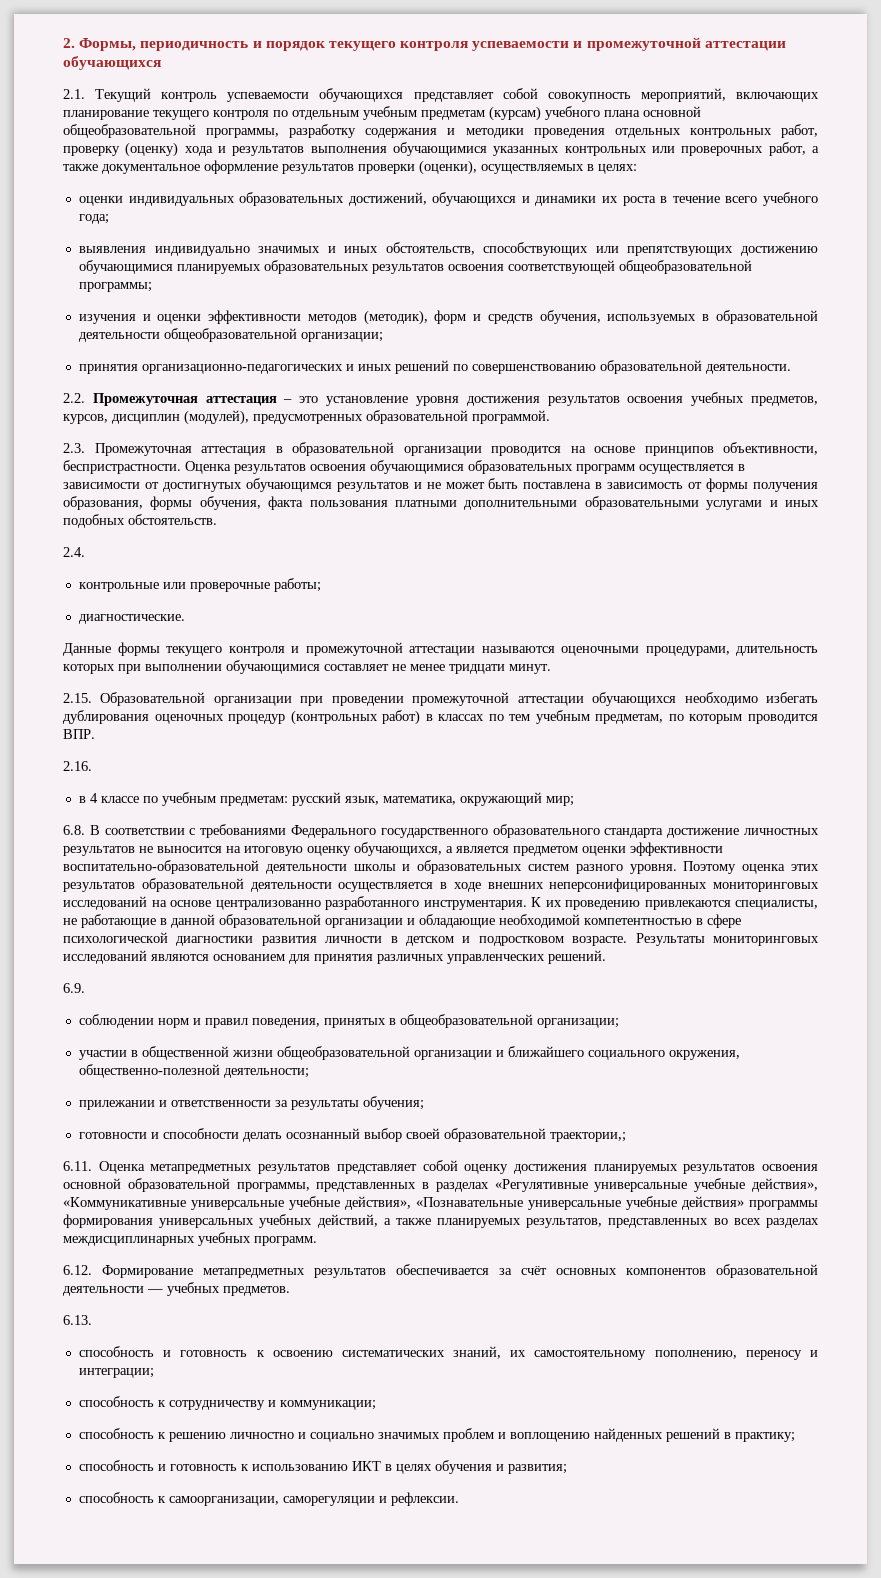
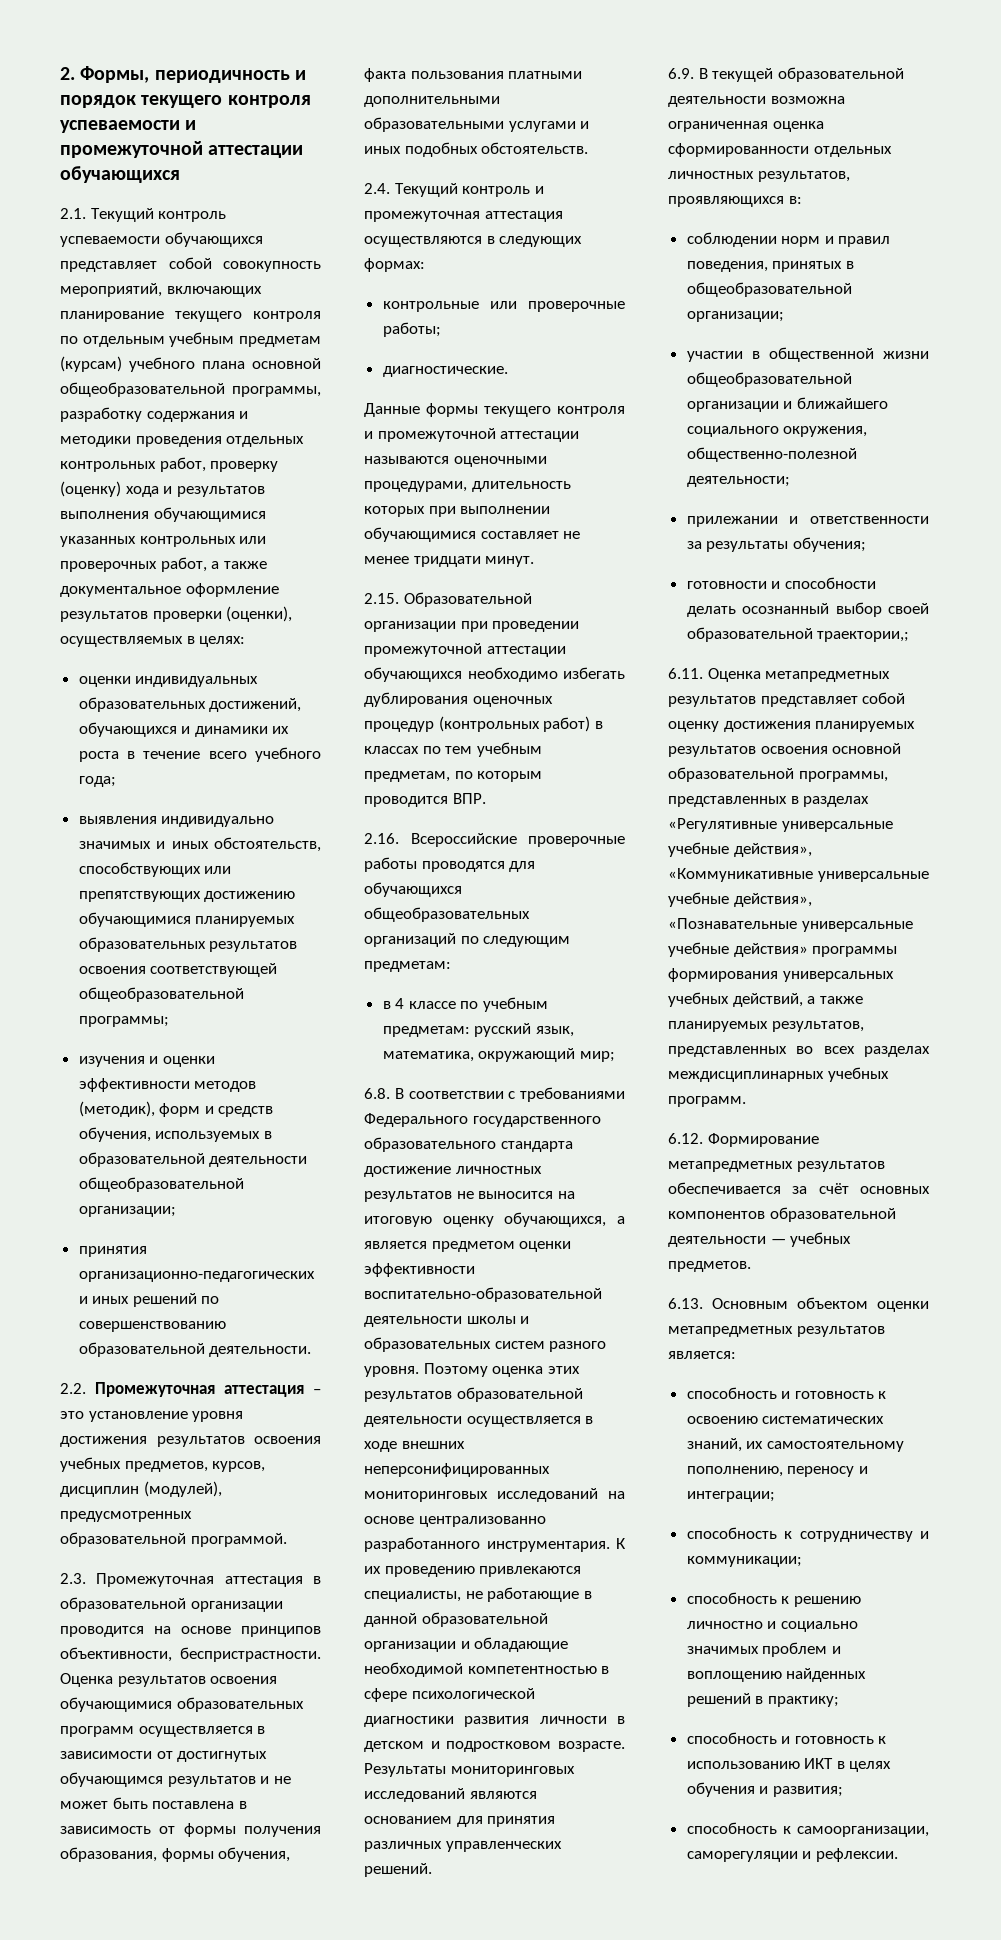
- 2.4.
+ 2.4. Текущий контроль и промежуточная аттестация осуществляются в следующих формах:
- 2.16.
+ 2.16. Всероссийские проверочные работы проводятся для обучающихся общеобразовательных организаций по следующим предметам:
- 6.9.
+ 6.9. В текущей образовательной деятельности возможна ограниченная оценка сформированности отдельных личностных результатов, проявляющихся в:
- 6.13.
+ 6.13. Основным объектом оценки метапредметных результатов является:

